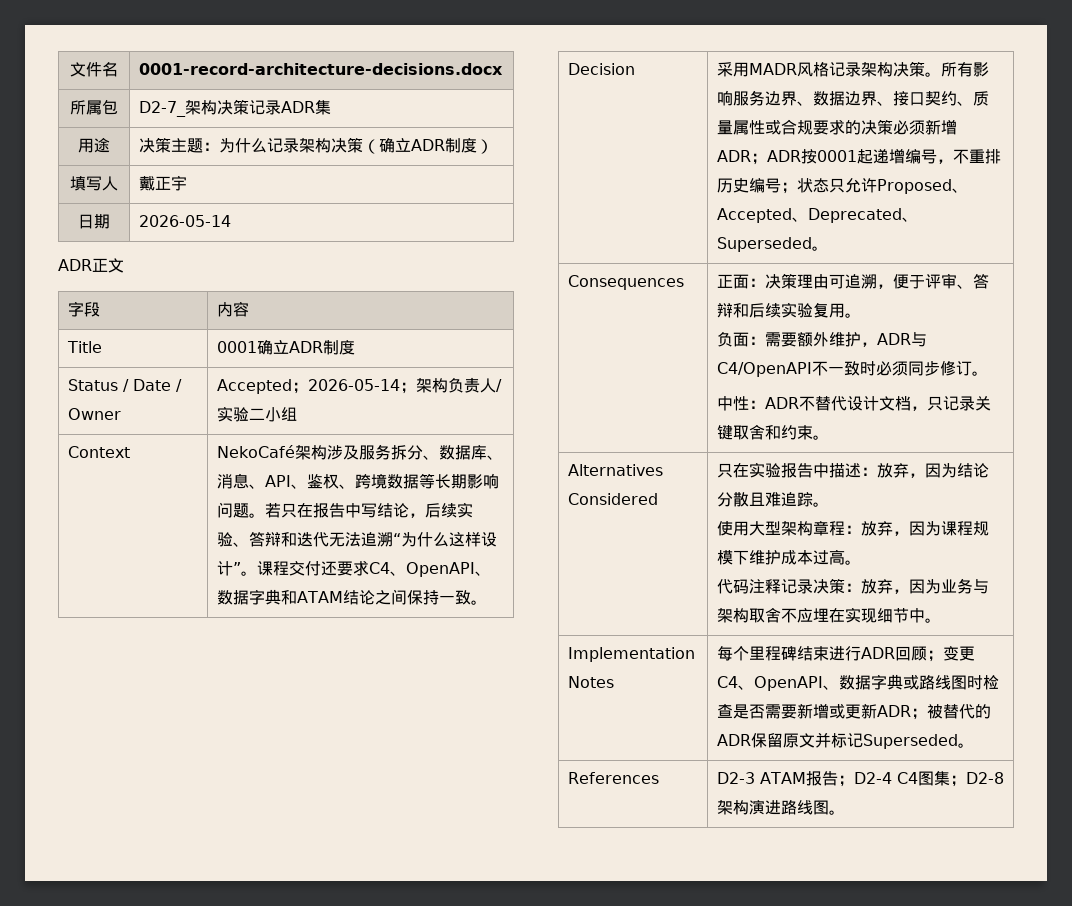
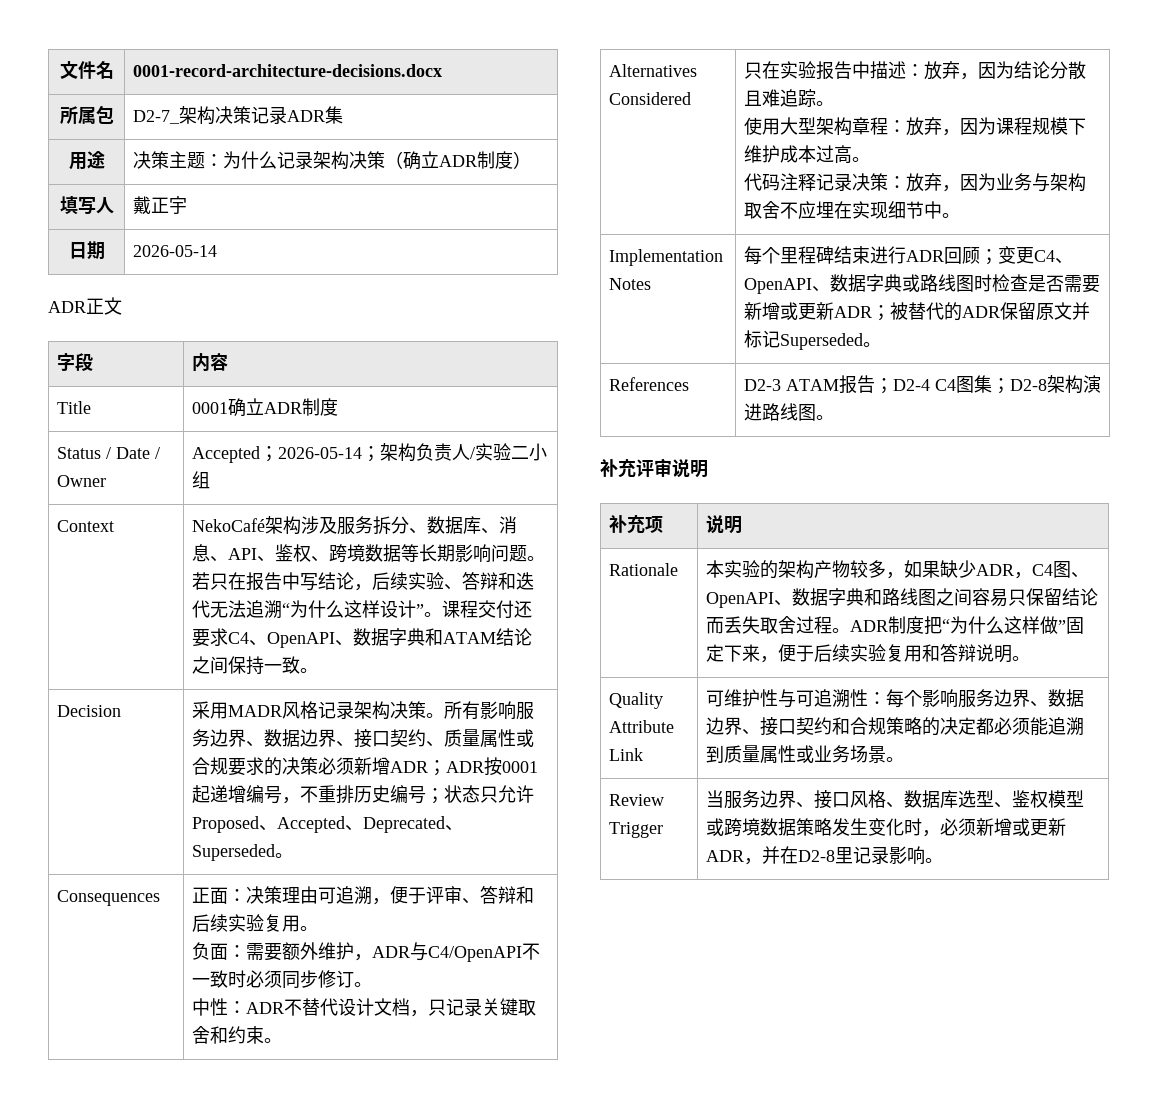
+ 补充评审说明
+ 补充项 | 说明
+ Rationale | 本实验的架构产物较多，如果缺少ADR，C4图、OpenAPI、数据字典和路线图之间容易只保留结论而丢失取舍过程。ADR制度把“为什么这样做”固定下来，便于后续实验复用和答辩说明。
+ Quality Attribute Link | 可维护性与可追溯性：每个影响服务边界、数据边界、接口契约和合规策略的决定都必须能追溯到质量属性或业务场景。
+ Review Trigger | 当服务边界、接口风格、数据库选型、鉴权模型或跨境数据策略发生变化时，必须新增或更新ADR，并在D2-8里记录影响。

